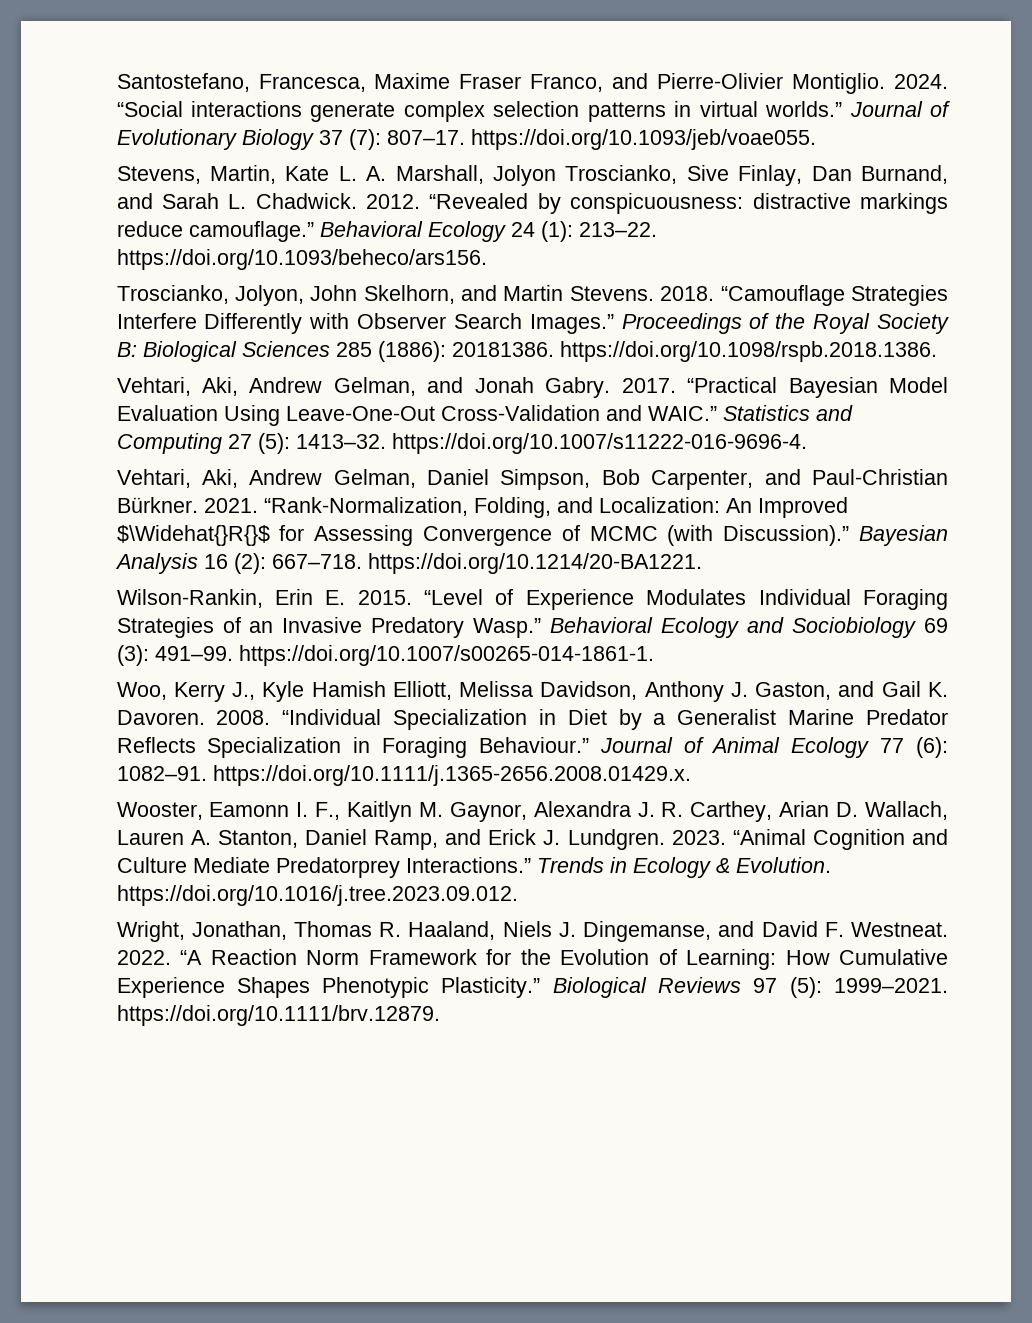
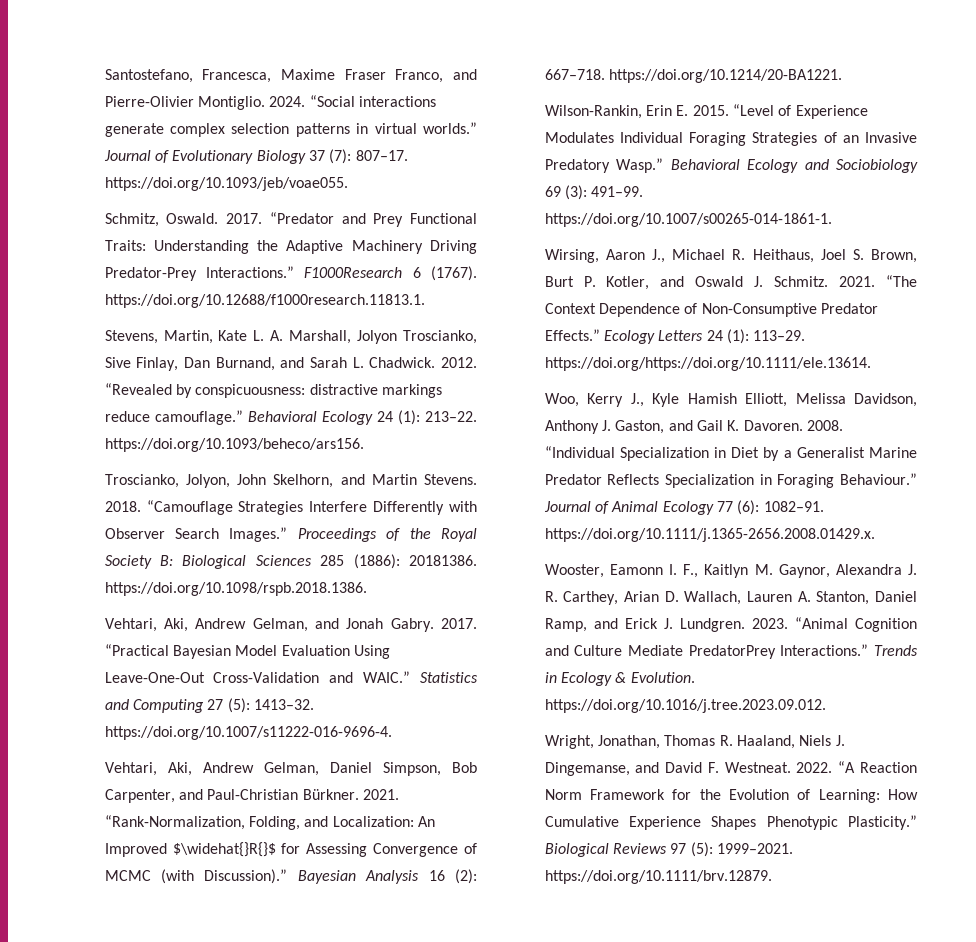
+ Schmitz, Oswald. 2017. “Predator and Prey Functional Traits: Understanding the Adaptive Machinery Driving Predator-Prey Interactions.” F1000Research 6 (1767). https://doi.org/10.12688/f1000research.11813.1.
- “Rank-Normalization, Folding, and Localization: An Improved $\Widehat{}R{}$ for Assessing Convergence of MCMC (with Discussion).”
+ “Rank-Normalization, Folding, and Localization: An Improved $\widehat{}R{}$ for Assessing Convergence of MCMC (with Discussion).”
+ Wirsing, Aaron J., Michael R. Heithaus, Joel S. Brown, Burt P. Kotler, and Oswald J. Schmitz. 2021. “The Context Dependence of Non-Consumptive Predator Effects.” Ecology Letters 24 (1): 113–29. https://doi.org/https://doi.org/10.1111/ele.13614.
- “Animal Cognition and Culture Mediate Predatorprey Interactions.”
+ “Animal Cognition and Culture Mediate PredatorPrey Interactions.”

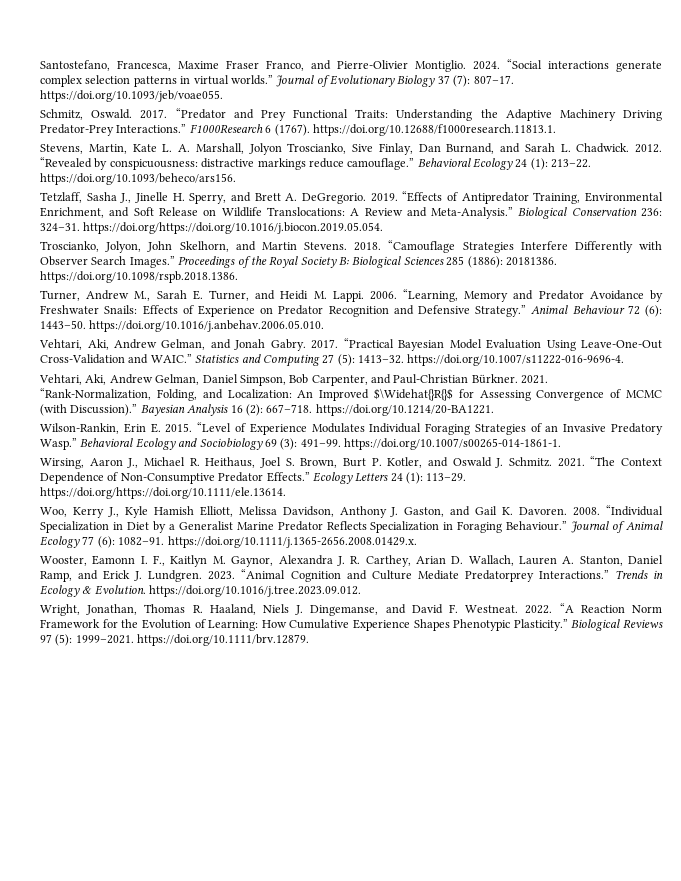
+ Tetzlaff, Sasha J., Jinelle H. Sperry, and Brett A. DeGregorio. 2019. “Effects of Antipredator Training, Environmental Enrichment, and Soft Release on Wildlife Translocations: A Review and Meta-Analysis.” Biological Conservation 236: 324–31. https://doi.org/https://doi.org/10.1016/j.biocon.2019.05.054.
+ Turner, Andrew M., Sarah E. Turner, and Heidi M. Lappi. 2006. “Learning, Memory and Predator Avoidance by Freshwater Snails: Effects of Experience on Predator Recognition and Defensive Strategy.” Animal Behaviour 72 (6): 1443–50. https://doi.org/10.1016/j.anbehav.2006.05.010.
- “Rank-Normalization, Folding, and Localization: An Improved $\widehat{}R{}$ for Assessing Convergence of MCMC (with Discussion).”
+ “Rank-Normalization, Folding, and Localization: An Improved $\Widehat{}R{}$ for Assessing Convergence of MCMC (with Discussion).”
- “Animal Cognition and Culture Mediate PredatorPrey Interactions.”
+ “Animal Cognition and Culture Mediate Predatorprey Interactions.”

